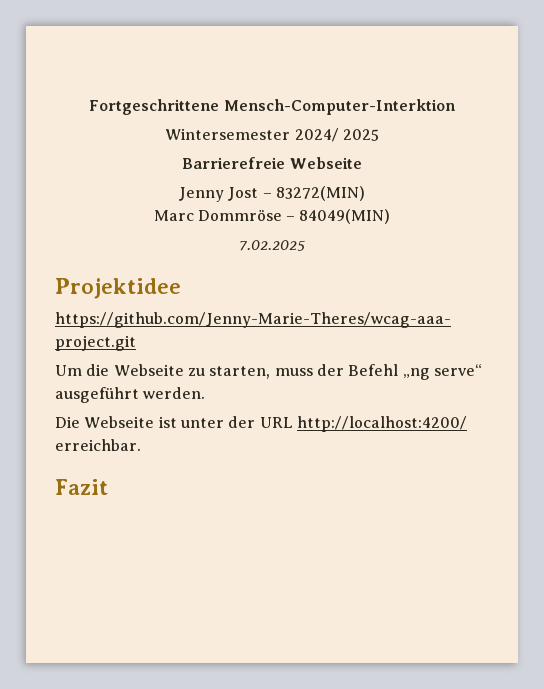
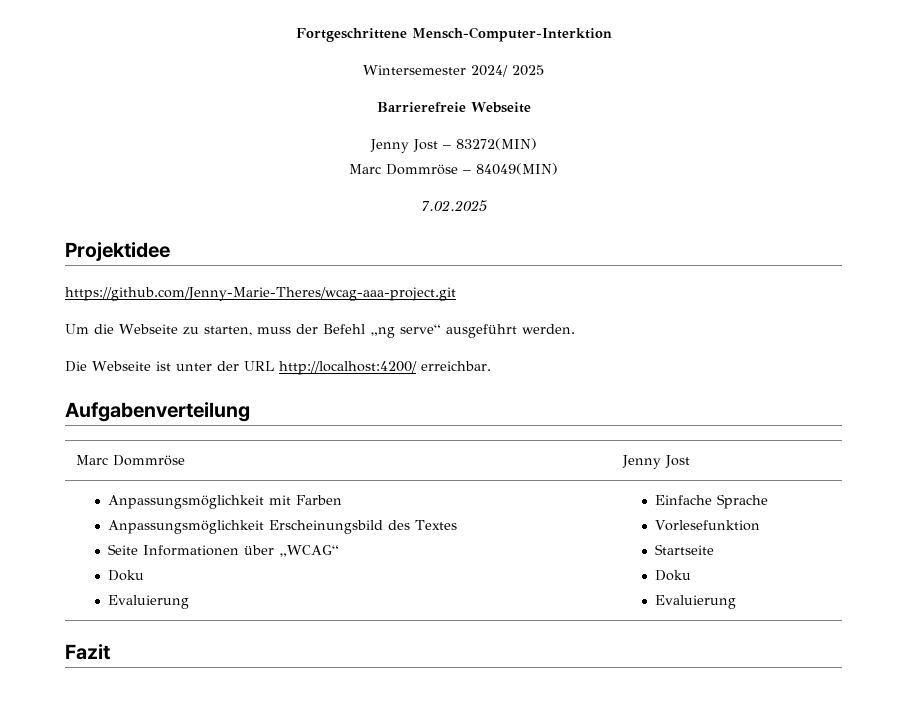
+ Aufgabenverteilung
+ Marc Dommröse | Jenny Jost
+ Anpassungsmöglichkeit mit Farben
+ Anpassungsmöglichkeit Erscheinungsbild des Textes
+ Seite Informationen über „WCAG“
+ Doku
+ Evaluierung | Einfache Sprache
+ Vorlesefunktion
+ Startseite
+ Doku
+ Evaluierung

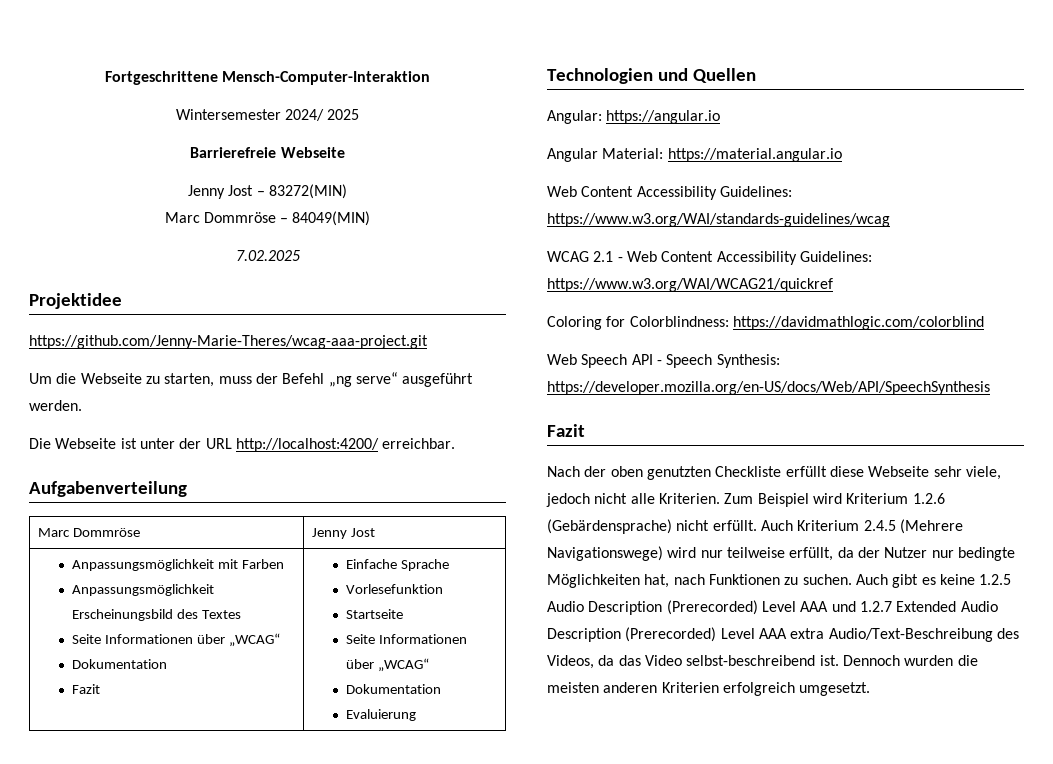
- Fortgeschrittene Mensch-Computer-Interktion
+ Fortgeschrittene Mensch-Computer-Interaktion
  Anpassungsmöglichkeit mit Farben
  Anpassungsmöglichkeit Erscheinungsbild des Textes
  Seite Informationen über „WCAG“
- Doku
- Evaluierung | Einfache Sprache
+ Dokumentation
+ Fazit | Einfache Sprache
  Vorlesefunktion
  Startseite
- Doku
+ Seite Informationen über „WCAG“
+ Dokumentation
  Evaluierung
+ Technologien und Quellen
+ Angular: https://angular.io
+ Angular Material: https://material.angular.io
+ Web Content Accessibility Guidelines: https://www.w3.org/WAI/standards-guidelines/wcag
+ WCAG 2.1 - Web Content Accessibility Guidelines: https://www.w3.org/WAI/WCAG21/quickref
+ Coloring for Colorblindness: https://davidmathlogic.com/colorblind
+ Web Speech API - Speech Synthesis: https://developer.mozilla.org/en-US/docs/Web/API/SpeechSynthesis
  Fazit
+ Nach der oben genutzten Checkliste erfüllt diese Webseite sehr viele, jedoch nicht alle Kriterien. Zum Beispiel wird Kriterium 1.2.6 (Gebärdensprache) nicht erfüllt. Auch Kriterium 2.4.5 (Mehrere Navigationswege) wird nur teilweise erfüllt, da der Nutzer nur bedingte Möglichkeiten hat, nach Funktionen zu suchen. Auch gibt es keine 1.2.5 Audio Description (Prerecorded) Level AAA und 1.2.7 Extended Audio Description (Prerecorded) Level AAA extra Audio/Text-Beschreibung des Videos, da das Video selbst-beschreibend ist. Dennoch wurden die meisten anderen Kriterien erfolgreich umgesetzt.

